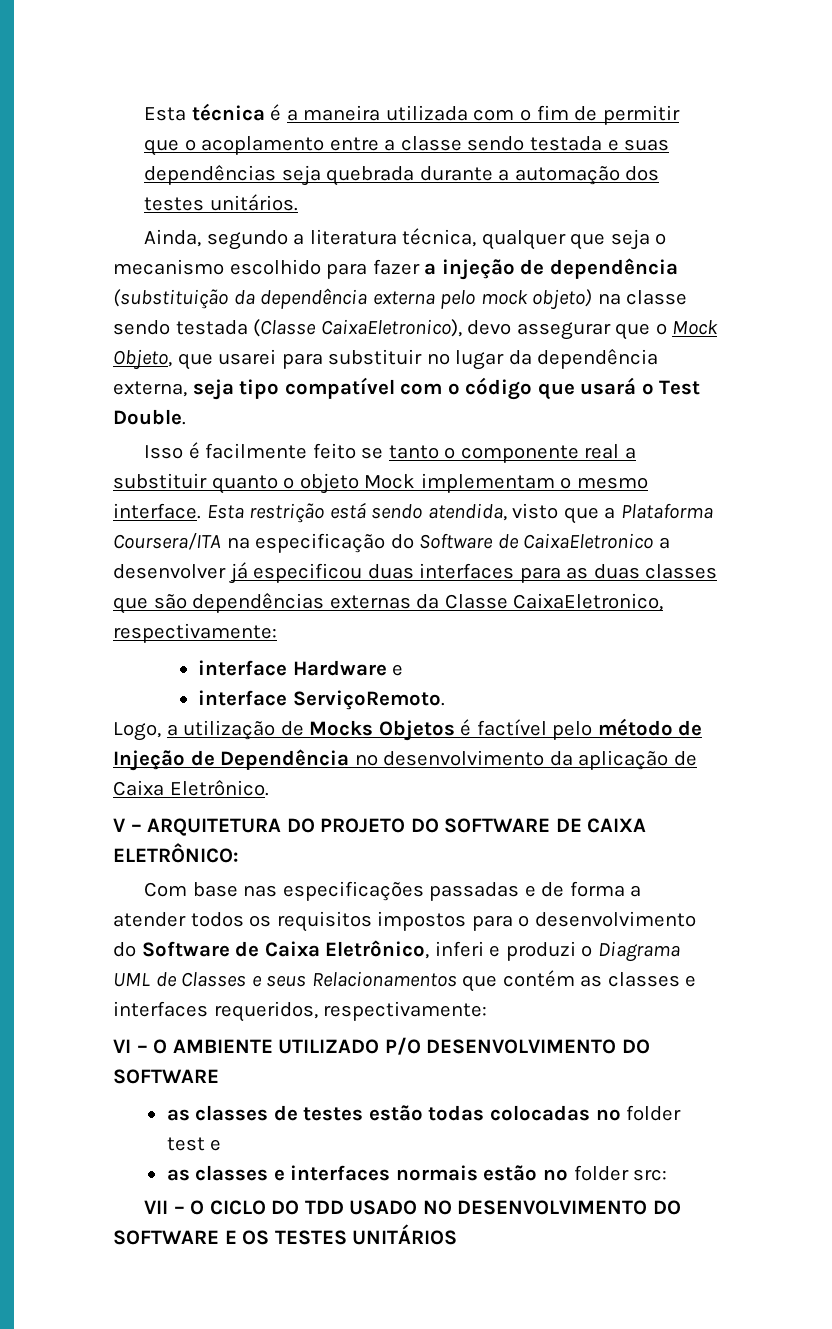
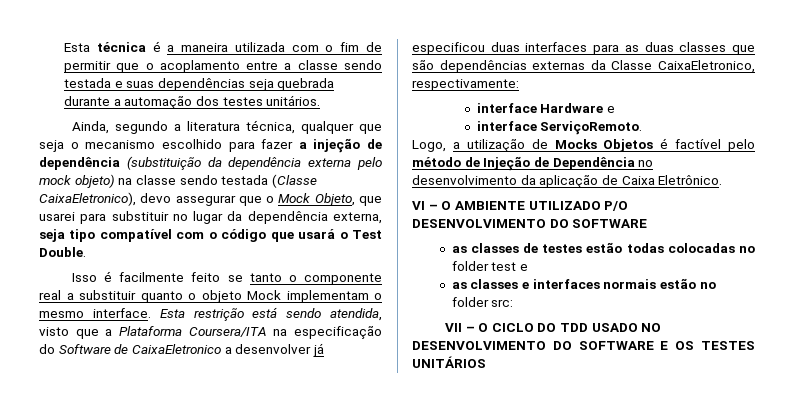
- V – ARQUITETURA DO PROJETO DO SOFTWARE DE CAIXA ELETRÔNICO:
- Com base nas especificações passadas e de forma a atender todos os requisitos impostos para o desenvolvimento do Software de Caixa Eletrônico, inferi e produzi o Diagrama UML de Classes e seus Relacionamentos que contém as classes e interfaces requeridos, respectivamente:

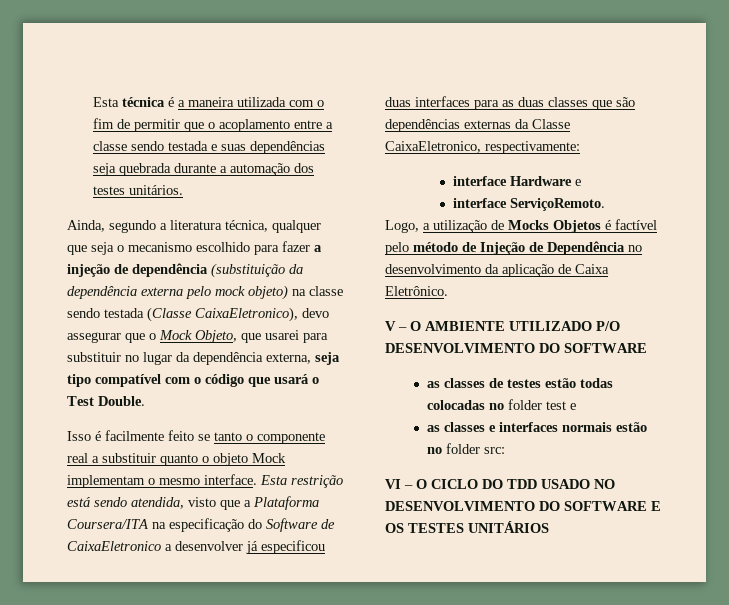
- VI – O AMBIENTE UTILIZADO P/O DESENVOLVIMENTO DO SOFTWARE
+ V – O AMBIENTE UTILIZADO P/O DESENVOLVIMENTO DO SOFTWARE
- VII – O CICLO DO TDD USADO NO DESENVOLVIMENTO DO SOFTWARE E OS TESTES UNITÁRIOS
+ VI – O CICLO DO TDD USADO NO DESENVOLVIMENTO DO SOFTWARE E OS TESTES UNITÁRIOS

